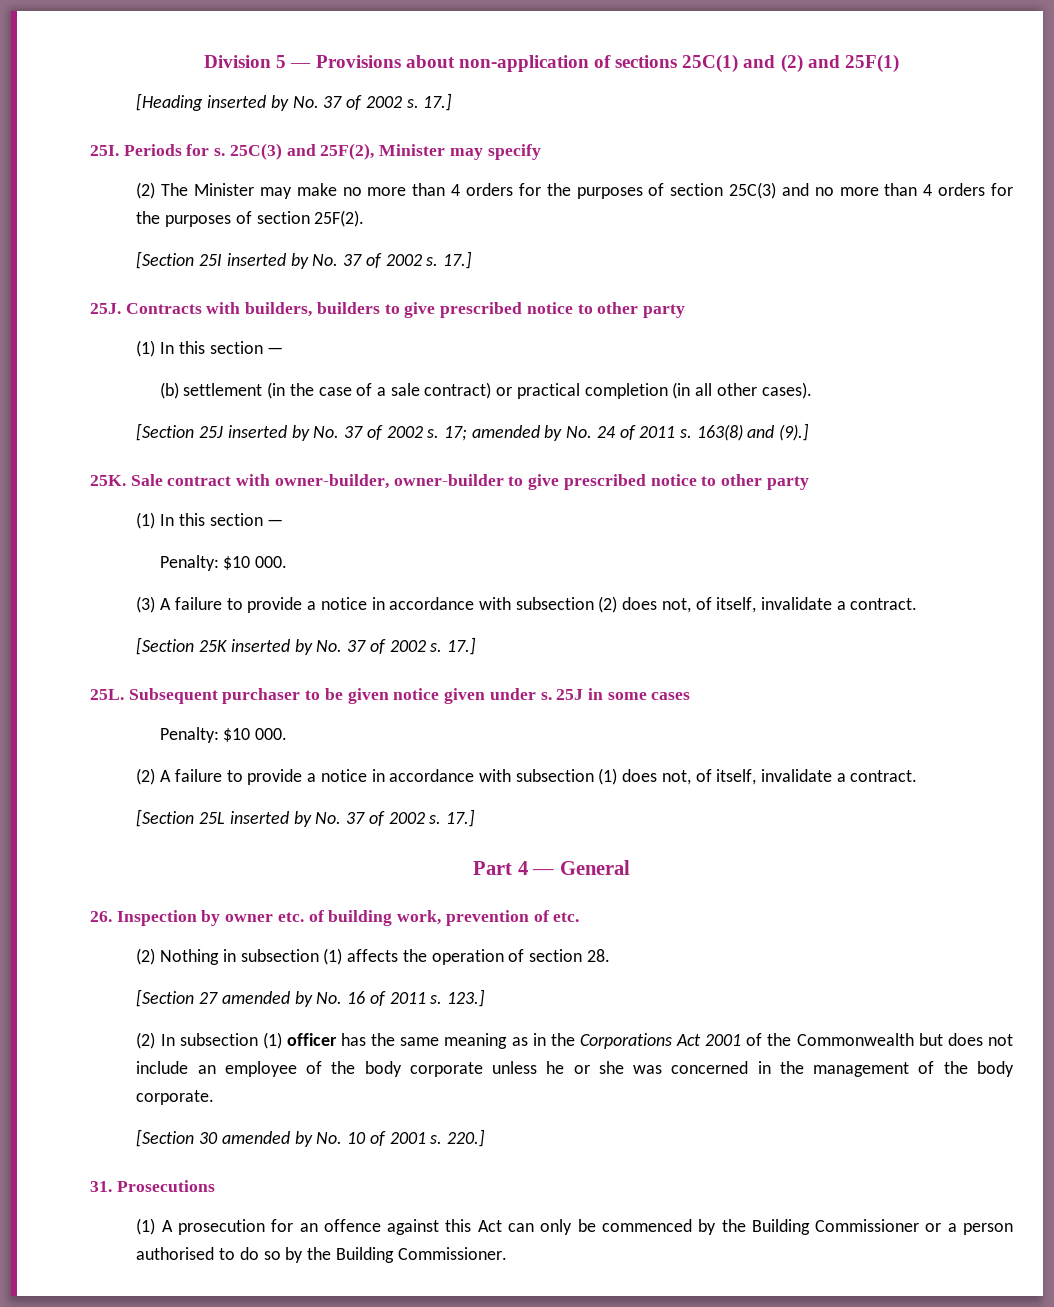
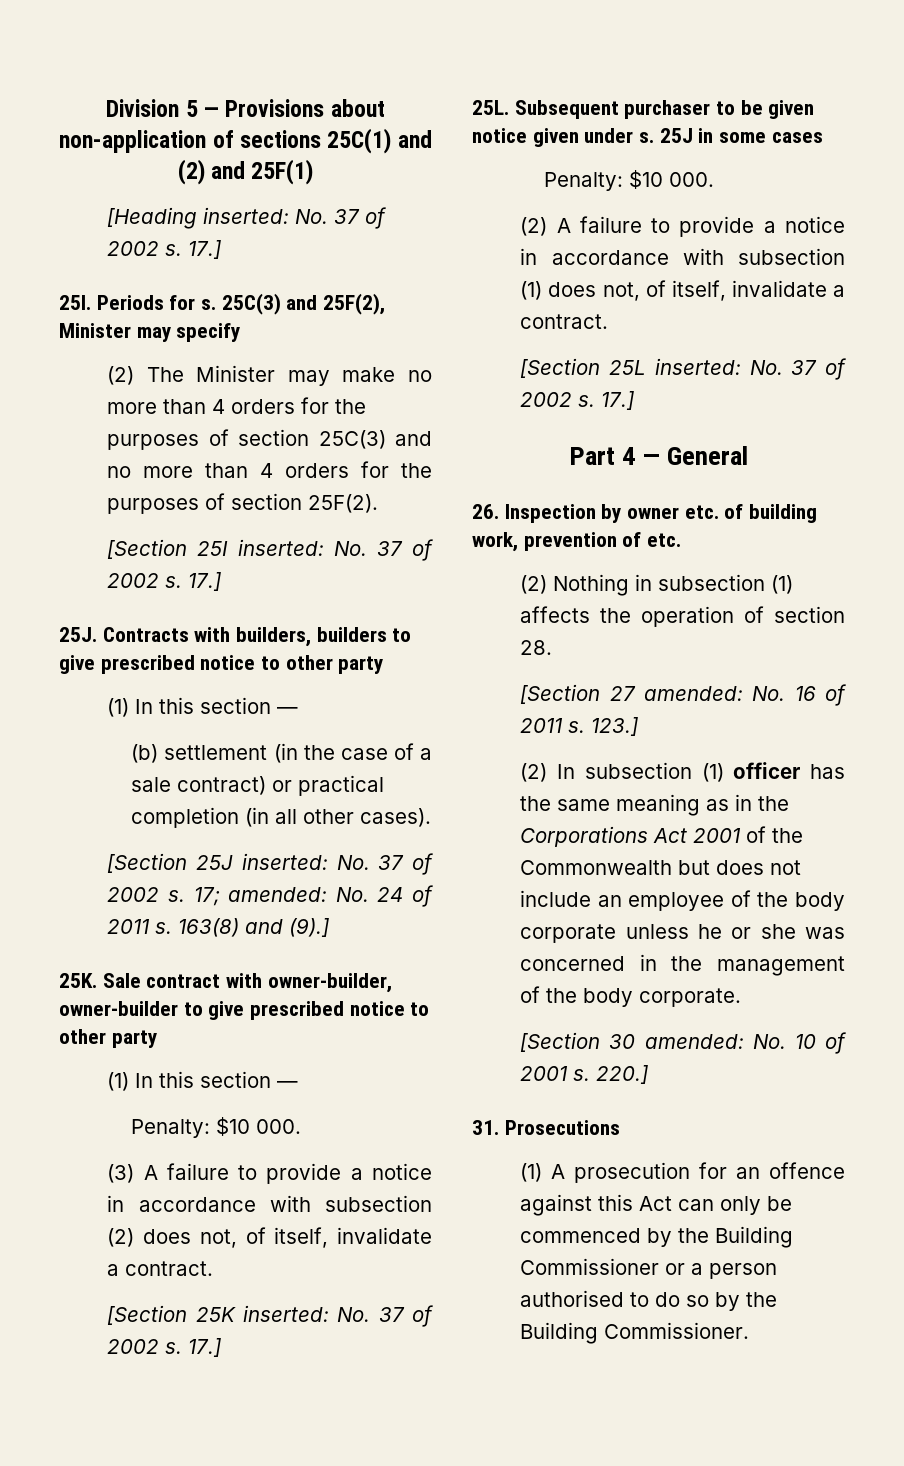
- [Heading inserted by No. 37 of 2002 s.
+ [Heading inserted: No. 37 of 2002 s.
- [Section 25I inserted by No. 37 of 2002 s.
+ [Section 25I inserted: No. 37 of 2002 s.
- [Section 25J inserted by No. 37 of 2002 s.
+ [Section 25J inserted: No. 37 of 2002 s.
- 17; amended by No. 24 of 2011 s.
+ 17; amended: No. 24 of 2011 s.
- [Section 25K inserted by No. 37 of 2002 s.
+ [Section 25K inserted: No. 37 of 2002 s.
- [Section 25L inserted by No. 37 of 2002 s.
+ [Section 25L inserted: No. 37 of 2002 s.
- [Section 27 amended by No. 16 of 2011 s.
+ [Section 27 amended: No. 16 of 2011 s.
- [Section 30 amended by No. 10 of 2001 s.
+ [Section 30 amended: No. 10 of 2001 s.

